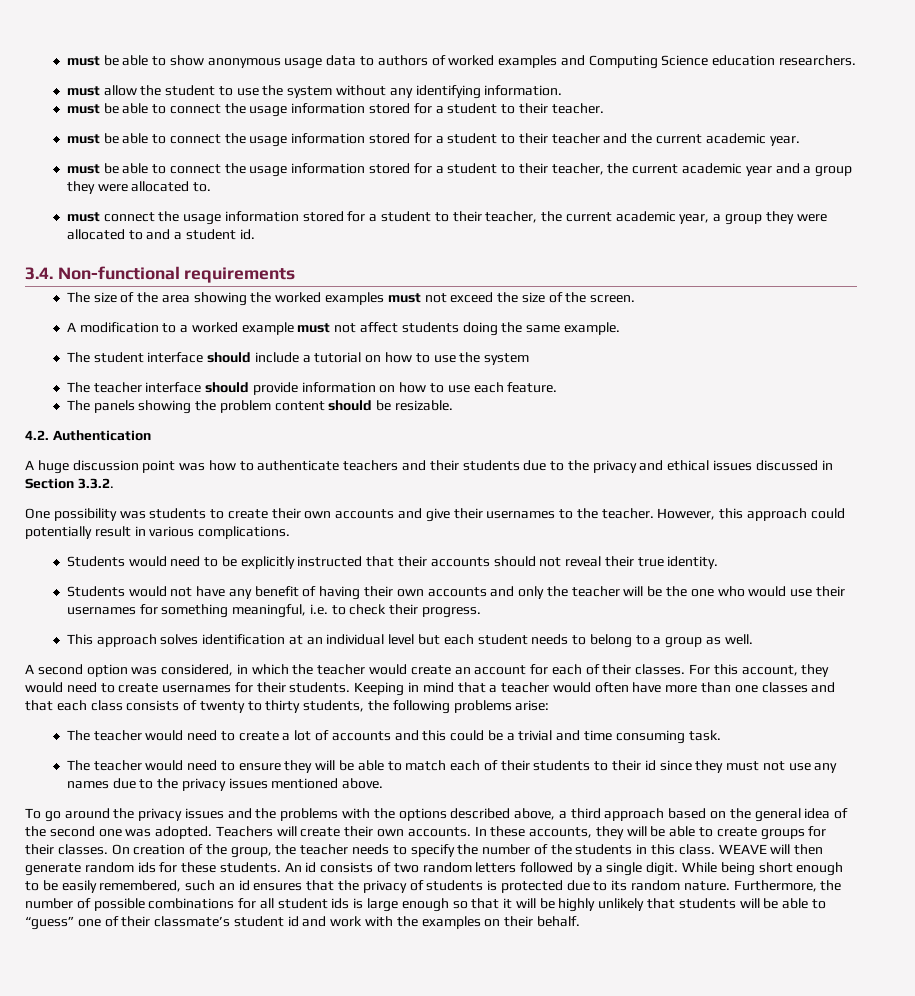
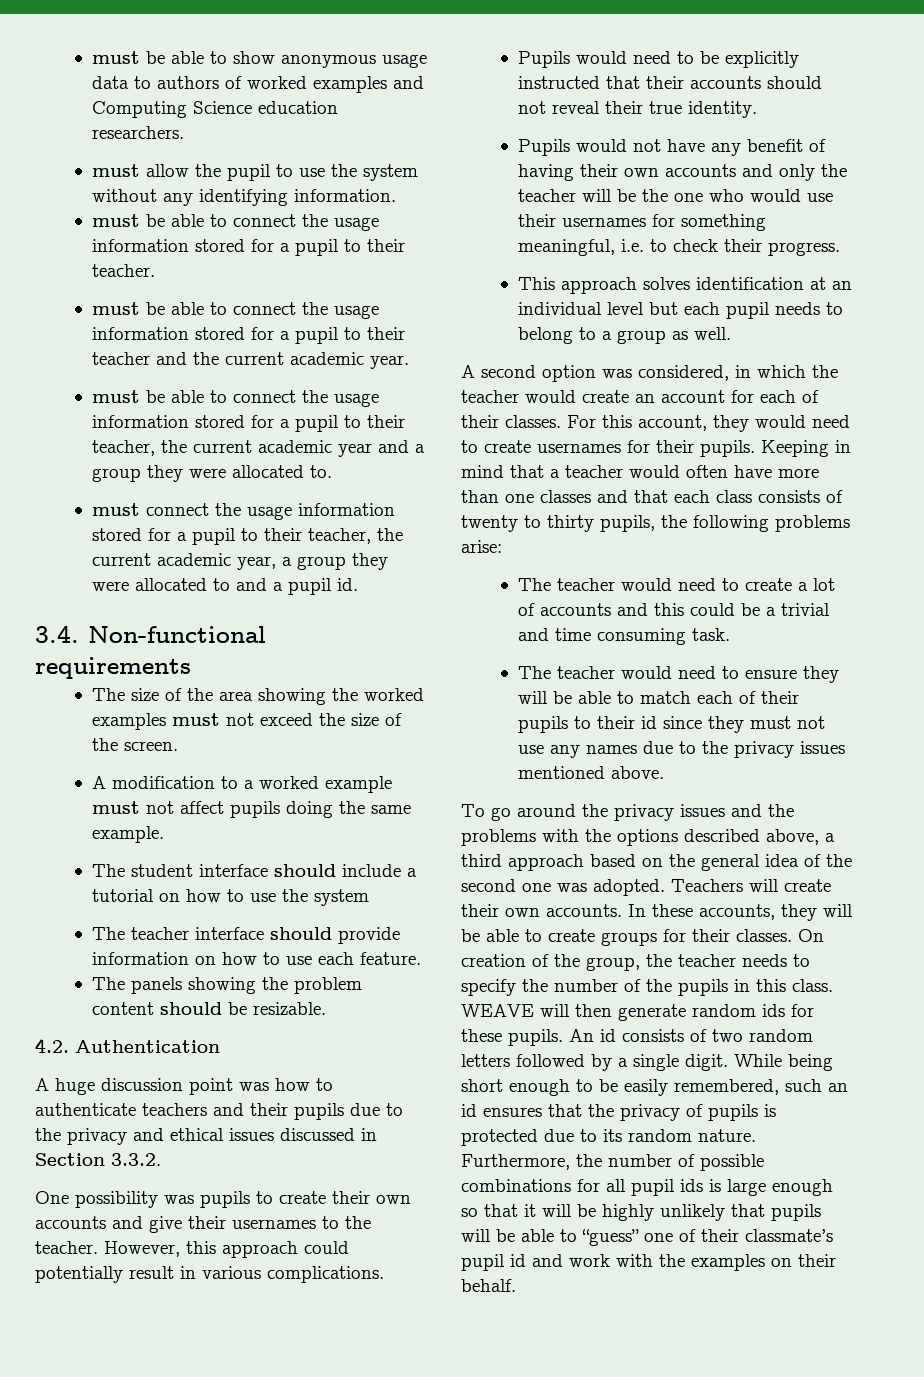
- must allow the student to use the system without any identifying information.
+ must allow the pupil to use the system without any identifying information.
- must be able to connect the usage information stored for a student to their teacher.
+ must be able to connect the usage information stored for a pupil to their teacher.
- must be able to connect the usage information stored for a student to their teacher and the current academic year.
+ must be able to connect the usage information stored for a pupil to their teacher and the current academic year.
- must be able to connect the usage information stored for a student to their teacher, the current academic year and a group they were allocated to.
+ must be able to connect the usage information stored for a pupil to their teacher, the current academic year and a group they were allocated to.
- must connect the usage information stored for a student to their teacher, the current academic year, a group they were allocated to and a student id.
+ must connect the usage information stored for a pupil to their teacher, the current academic year, a group they were allocated to and a pupil id.
- A modification to a worked example must not affect students doing the same example.
+ A modification to a worked example must not affect pupils doing the same example.
- A huge discussion point was how to authenticate teachers and their students due to the privacy and ethical issues discussed in Section 3.3.2.
+ A huge discussion point was how to authenticate teachers and their pupils due to the privacy and ethical issues discussed in Section 3.3.2.
- One possibility was students to create their own accounts and give their usernames to the teacher.
+ One possibility was pupils to create their own accounts and give their usernames to the teacher.
- Students would need to be explicitly instructed that their accounts should not reveal their true identity.
+ Pupils would need to be explicitly instructed that their accounts should not reveal their true identity.
- Students would not have any benefit of having their own accounts and only the teacher will be the one who would use their usernames for something meaningful, i.e. to check their progress.
+ Pupils would not have any benefit of having their own accounts and only the teacher will be the one who would use their usernames for something meaningful, i.e. to check their progress.
- This approach solves identification at an individual level but each student needs to belong to a group as well.
+ This approach solves identification at an individual level but each pupil needs to belong to a group as well.
- For this account, they would need to create usernames for their students.
+ For this account, they would need to create usernames for their pupils.
- Keeping in mind that a teacher would often have more than one classes and that each class consists of twenty to thirty students, the following problems arise:
+ Keeping in mind that a teacher would often have more than one classes and that each class consists of twenty to thirty pupils, the following problems arise:
- The teacher would need to ensure they will be able to match each of their students to their id since they must not use any names due to the privacy issues mentioned above.
+ The teacher would need to ensure they will be able to match each of their pupils to their id since they must not use any names due to the privacy issues mentioned above.
- On creation of the group, the teacher needs to specify the number of the students in this class.
+ On creation of the group, the teacher needs to specify the number of the pupils in this class.
- WEAVE will then generate random ids for these students.
+ WEAVE will then generate random ids for these pupils.
- While being short enough to be easily remembered, such an id ensures that the privacy of students is protected due to its random nature.
+ While being short enough to be easily remembered, such an id ensures that the privacy of pupils is protected due to its random nature.
- Furthermore, the number of possible combinations for all student ids is large enough so that it will be highly unlikely that students will be able to “guess” one of their classmate’s student id and work with the examples on their behalf.
+ Furthermore, the number of possible combinations for all pupil ids is large enough so that it will be highly unlikely that pupils will be able to “guess” one of their classmate’s pupil id and work with the examples on their behalf.

